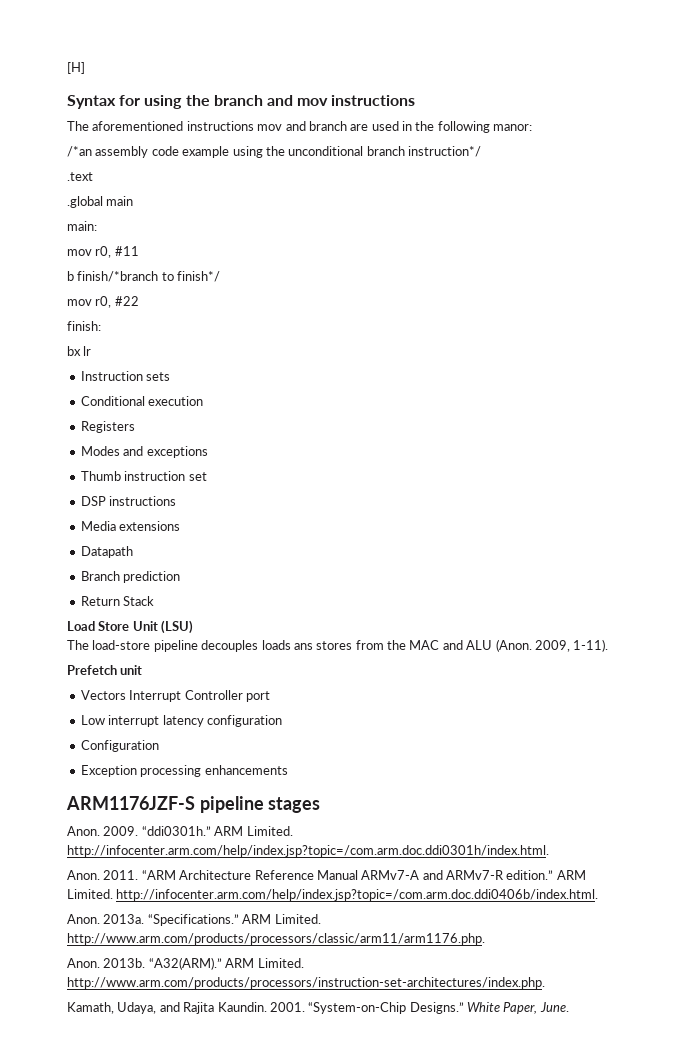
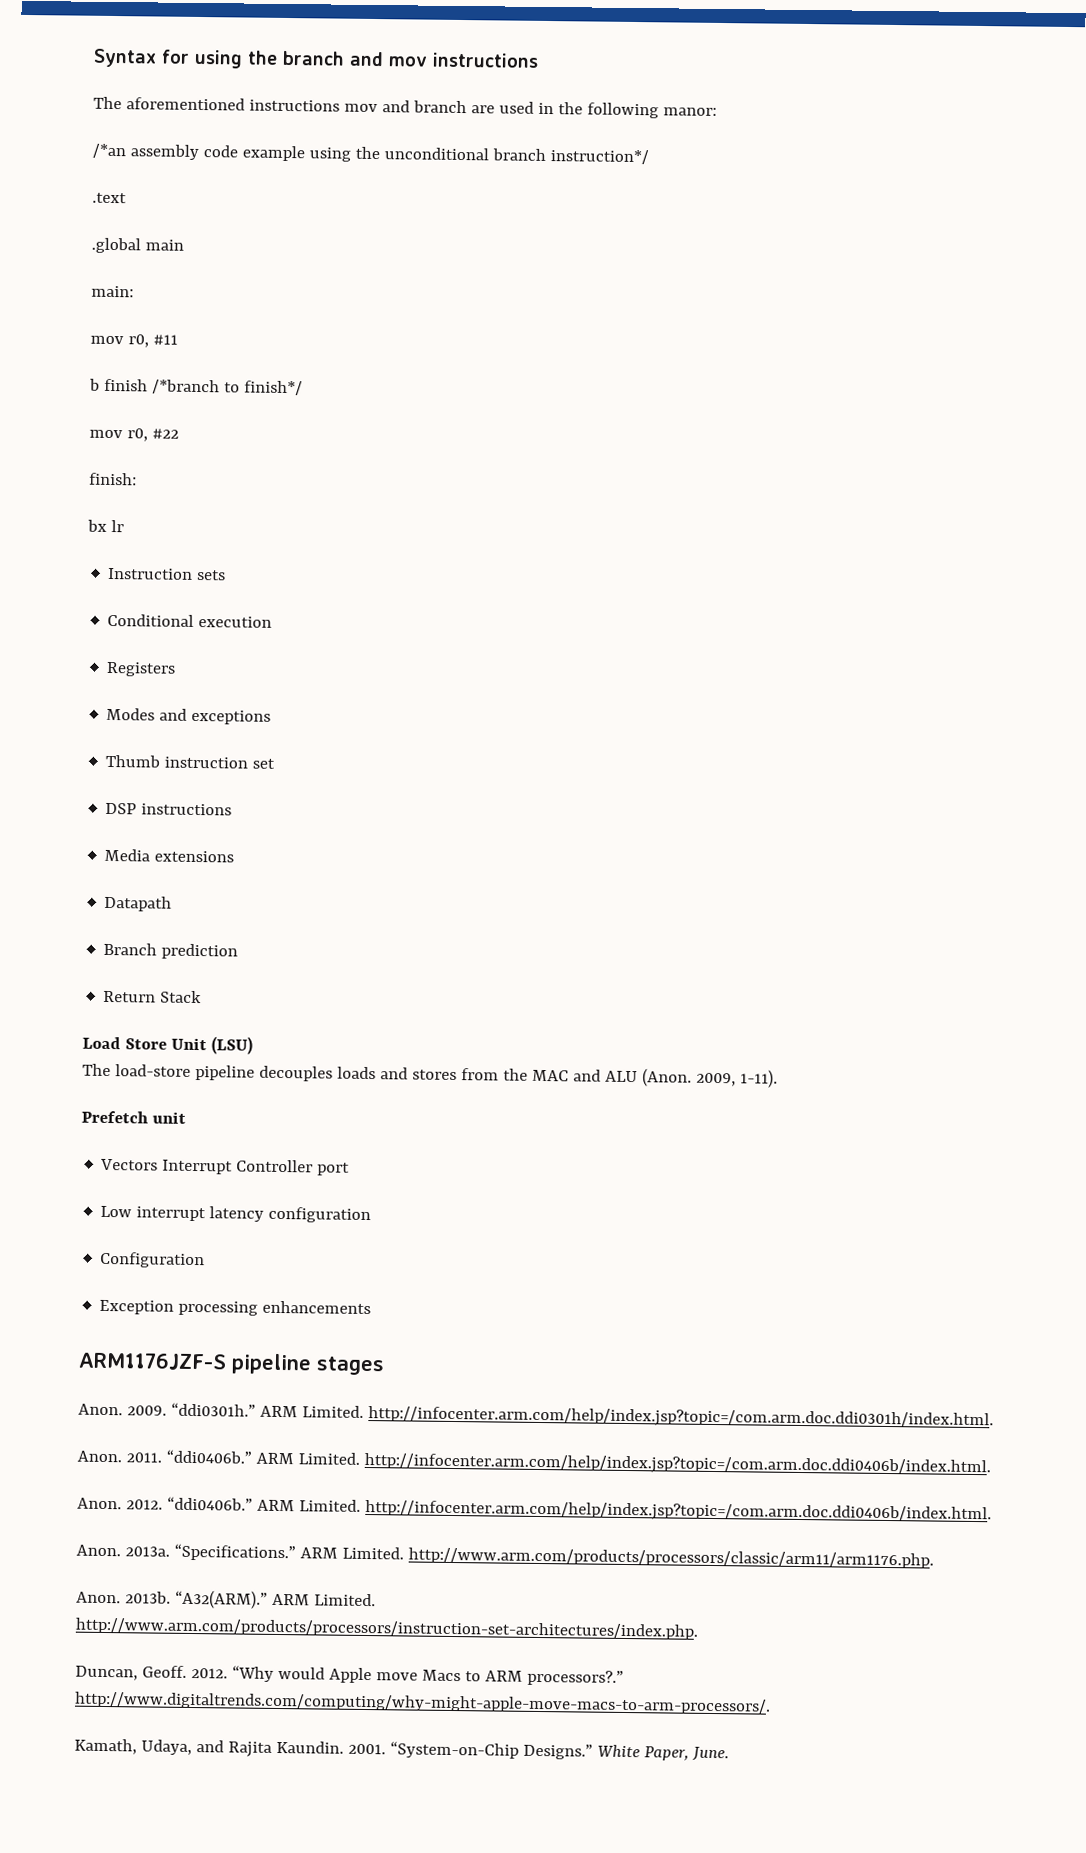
- [H]
- b finish/*branch to finish*/
+ b finish /*branch to finish*/
- The load-store pipeline decouples loads ans stores from the MAC and ALU (Anon.
+ The load-store pipeline decouples loads and stores from the MAC and ALU (Anon.
- 2011. “ARM Architecture Reference Manual ARMv7-A and ARMv7-R edition.”
+ 2011. “ddi0406b.” ARM Limited. http://infocenter.arm.com/help/index.jsp?topic=/com.arm.doc.ddi0406b/index.html.
+ Anon. 2012. “ddi0406b.”
+ Duncan, Geoff. 2012. “Why would Apple move Macs to ARM processors?.” http://www.digitaltrends.com/computing/why-might-apple-move-macs-to-arm-processors/.

